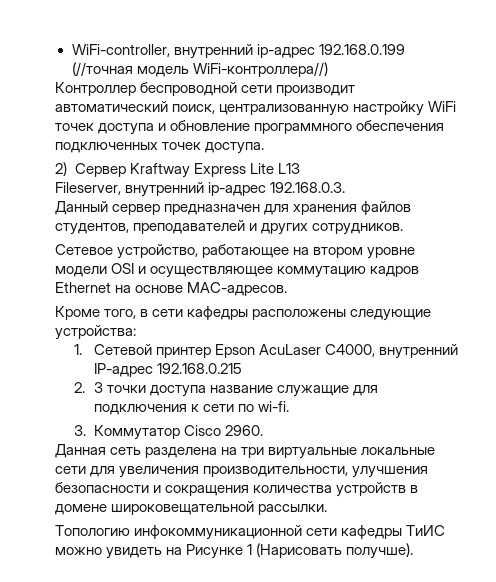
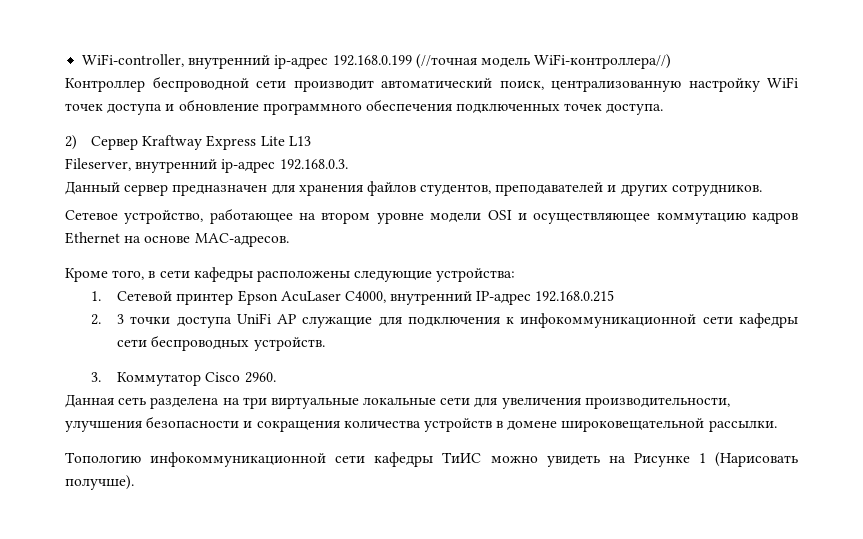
- 2. 3 точки доступа название служащие для подключения к сети по wi-fi.
+ 2. 3 точки доступа UniFi AP служащие для подключения к инфокоммуникационной сети кафедры сети беспроводных устройств.

